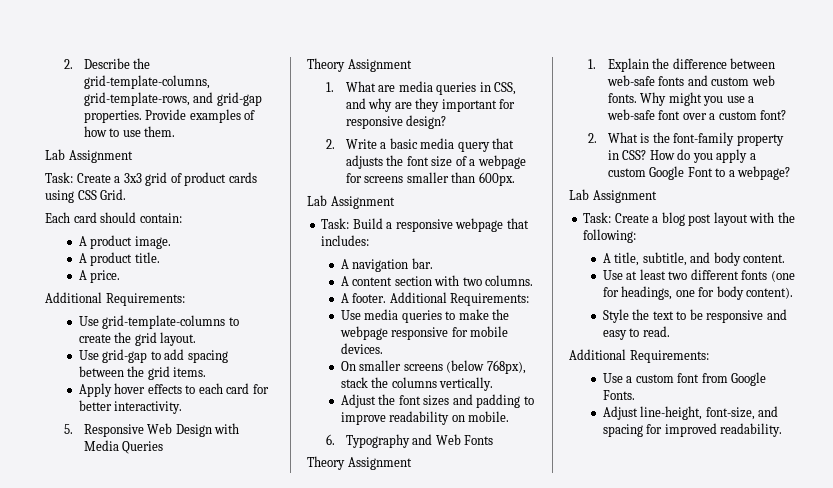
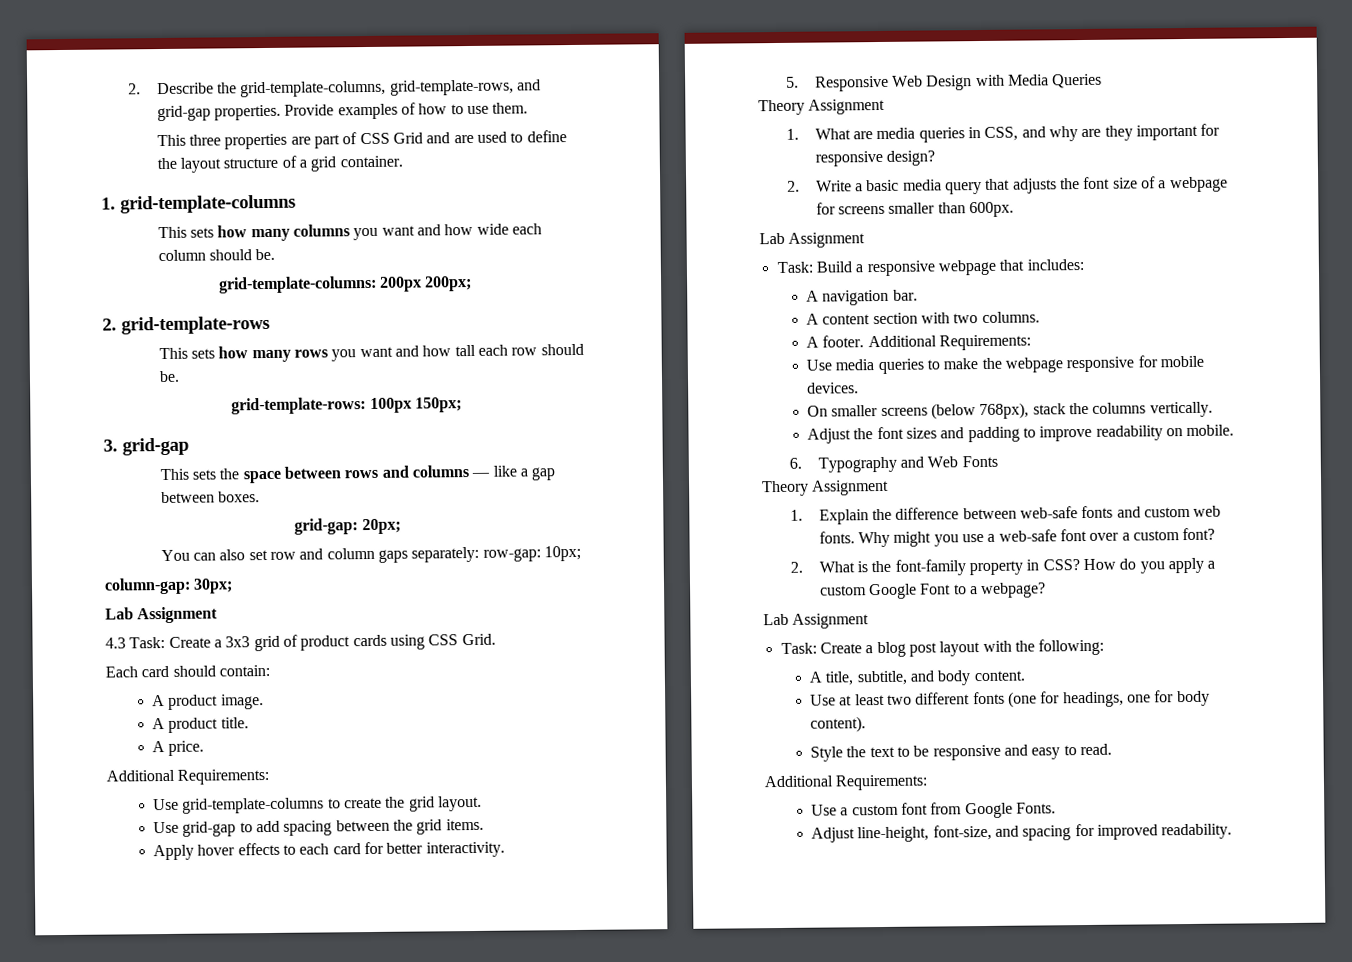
  Provide examples of how to use them.
+ This three properties are part of CSS Grid and are used to define the layout structure of a grid container.
+ 1. grid-template-columns
+ This sets how many columns you want and how wide each column should be.
+ grid-template-columns: 200px 200px;
+ 2. grid-template-rows
+ This sets how many rows you want and how tall each row should be.
+ grid-template-rows: 100px 150px;
+ 3. grid-gap
+ This sets the space between rows and columns — like a gap between boxes.
+ grid-gap: 20px;
+ You can also set row and column gaps separately: row-gap: 10px;
+ column-gap: 30px;
  Lab Assignment
- Task: Create a 3x3 grid of product cards using CSS Grid.
+ 4.3 Task: Create a 3x3 grid of product cards using CSS Grid.

